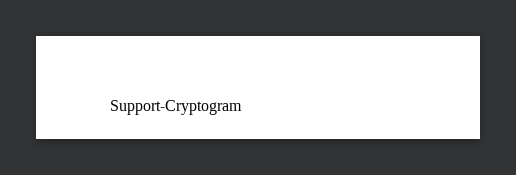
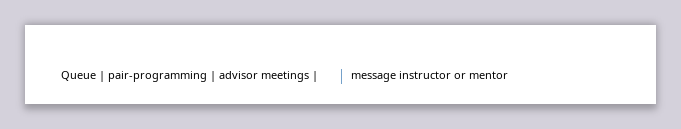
- Support-Cryptogram
+ Queue | pair-programming | advisor meetings | message instructor or mentor

